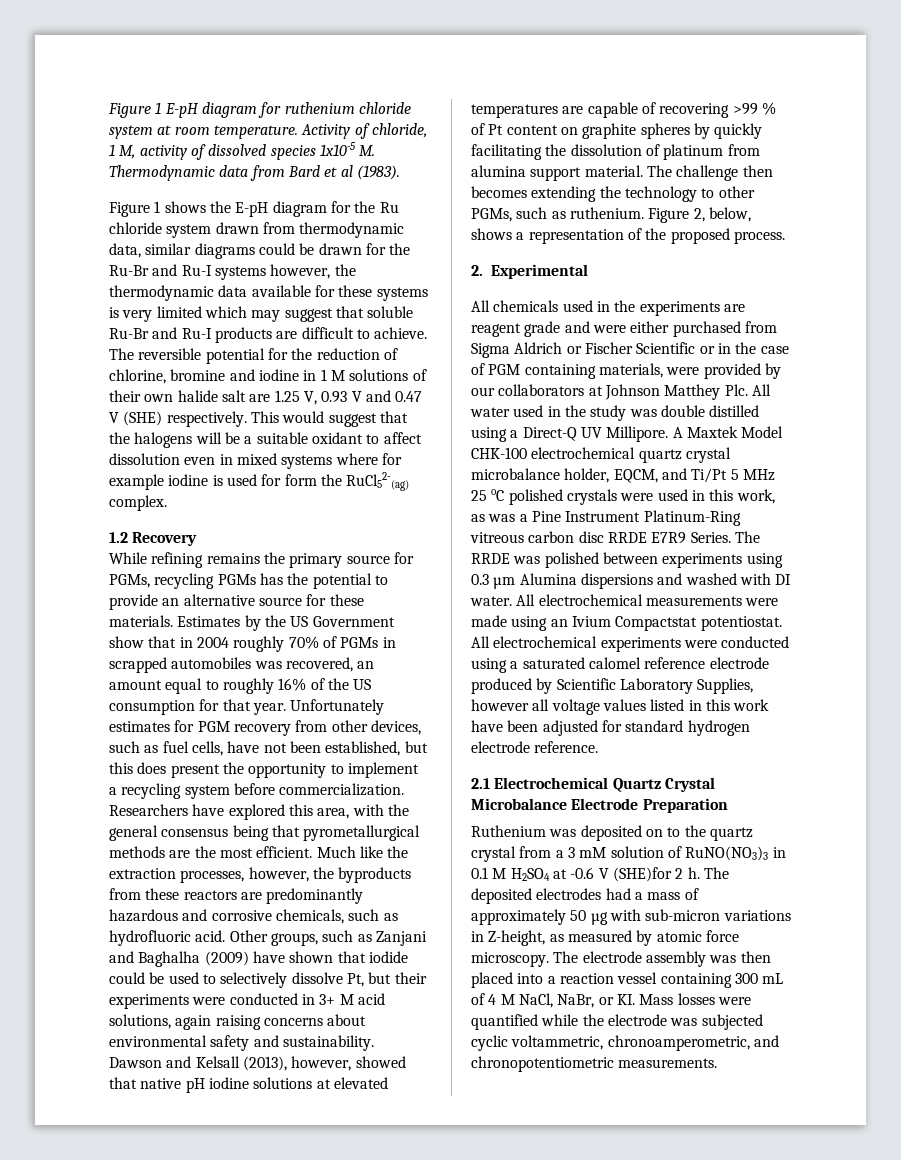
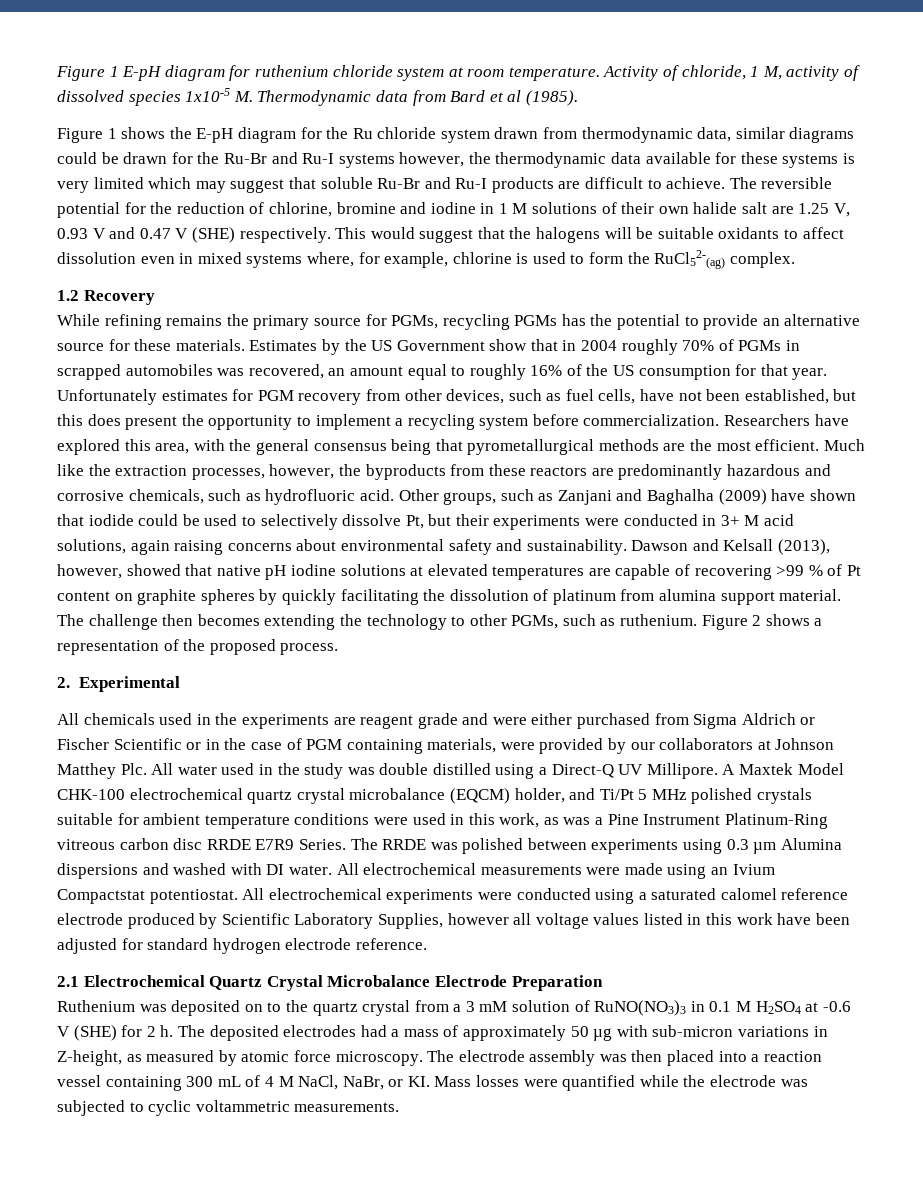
- Activity of chloride, 1 M, activity of dissolved species 1x10-5 M. Thermodynamic data from Bard et al (1983).
+ Activity of chloride, 1 M, activity of dissolved species 1x10-5 M. Thermodynamic data from Bard et al (1985).
- This would suggest that the halogens will be a suitable oxidant to affect dissolution even in mixed systems where for example iodine is used for form the RuCl52-(ag) complex.
+ This would suggest that the halogens will be suitable oxidants to affect dissolution even in mixed systems where, for example, chlorine is used to form the RuCl52-(ag) complex.
- Figure 2, below, shows a representation of the proposed process.
+ Figure 2 shows a representation of the proposed process.
- A Maxtek Model CHK-100 electrochemical quartz crystal microbalance holder, EQCM, and Ti/Pt 5 MHz 25 oC polished crystals were used in this work, as was a Pine Instrument Platinum-Ring vitreous carbon disc RRDE E7R9 Series.
+ A Maxtek Model CHK-100 electrochemical quartz crystal microbalance (EQCM) holder, and Ti/Pt 5 MHz polished crystals suitable for ambient temperature conditions were used in this work, as was a Pine Instrument Platinum-Ring vitreous carbon disc RRDE E7R9 Series.
- Ruthenium was deposited on to the quartz crystal from a 3 mM solution of RuNO(NO3)3 in 0.1 M H2SO4 at -0.6 V (SHE)for 2 h.
+ Ruthenium was deposited on to the quartz crystal from a 3 mM solution of RuNO(NO3)3 in 0.1 M H2SO4 at -0.6 V (SHE) for 2 h.
- The electrode assembly was then placed into a reaction vessel containing 300 mL of 4 M NaCl, NaBr, or KI. Mass losses were quantified while the electrode was subjected cyclic voltammetric, chronoamperometric, and chronopotentiometric measurements.
+ The electrode assembly was then placed into a reaction vessel containing 300 mL of 4 M NaCl, NaBr, or KI. Mass losses were quantified while the electrode was subjected to cyclic voltammetric measurements.

